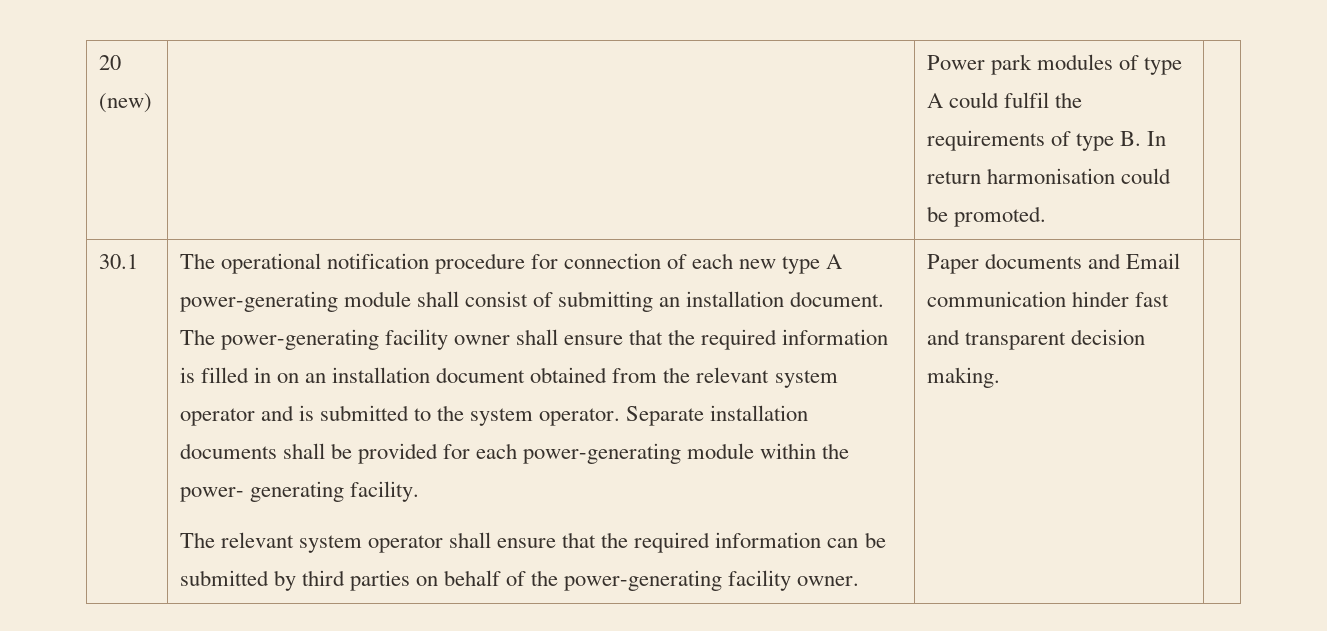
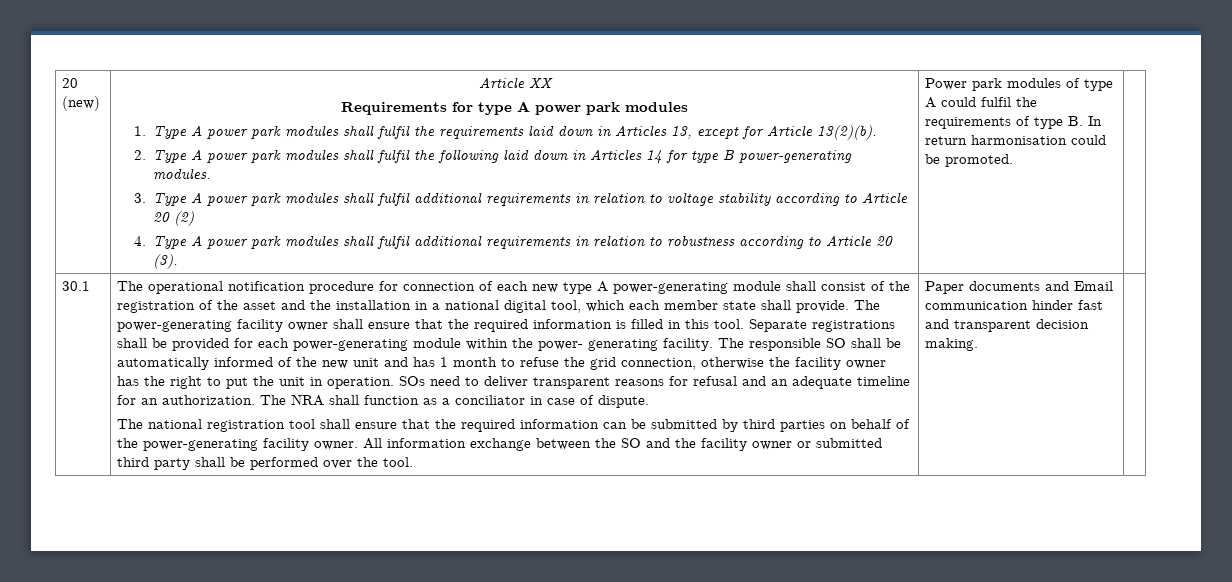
+ Article XX
+ Requirements for type A power park modules
+ 1. Type A power park modules shall fulfil the requirements laid down in Articles 13, except for Article 13(2)(b).
+ 2. Type A power park modules shall fulfil the following laid down in Articles 14 for type B power-generating modules.
+ 3. Type A power park modules shall fulfil additional requirements in relation to voltage stability according to Article 20 (2)
+ 4. Type A power park modules shall fulfil additional requirements in relation to robustness according to Article 20 (3).
- The operational notification procedure for connection of each new type A power-generating module shall consist of submitting an installation document.
+ The operational notification procedure for connection of each new type A power-generating module shall consist of the registration of the asset and the installation in a national digital tool, which each member state shall provide.
- The power-generating facility owner shall ensure that the required information is filled in on an installation document obtained from the relevant system operator and is submitted to the system operator. Separate installation documents shall be provided for each power-generating module within the power- generating facility.
- The relevant system operator shall ensure that the required information can be submitted by third parties on behalf of the power-generating facility owner.
+ The power-generating facility owner shall ensure that the required information is filled in this tool. Separate registrations shall be provided for each power-generating module within the power- generating facility. The responsible SO shall be automatically informed of the new unit and has 1 month to refuse the grid connection, otherwise the facility owner has the right to put the unit in operation. SOs need to deliver transparent reasons for refusal and an adequate timeline for an authorization. The NRA shall function as a conciliator in case of dispute.
+ The national registration tool shall ensure that the required information can be submitted by third parties on behalf of the power-generating facility owner. All information exchange between the SO and the facility owner or submitted third party shall be performed over the tool.

